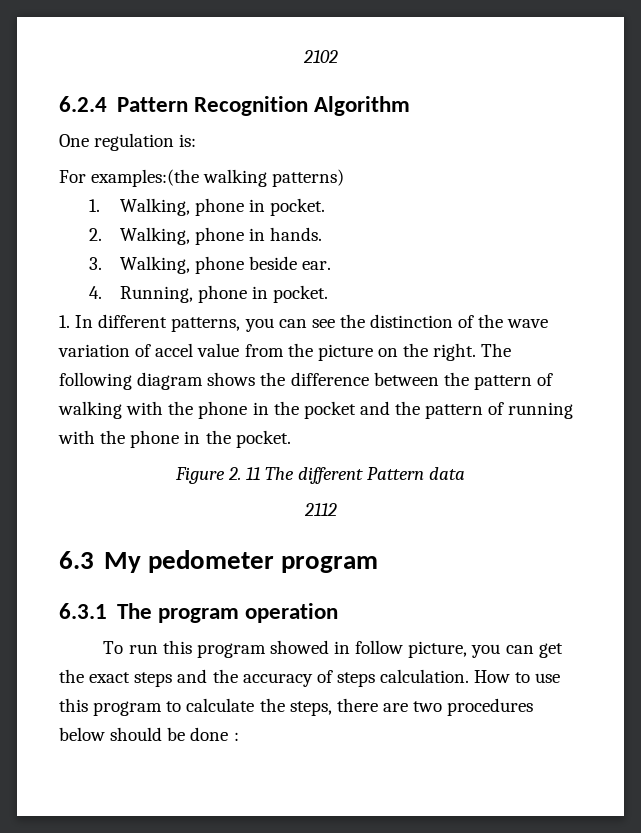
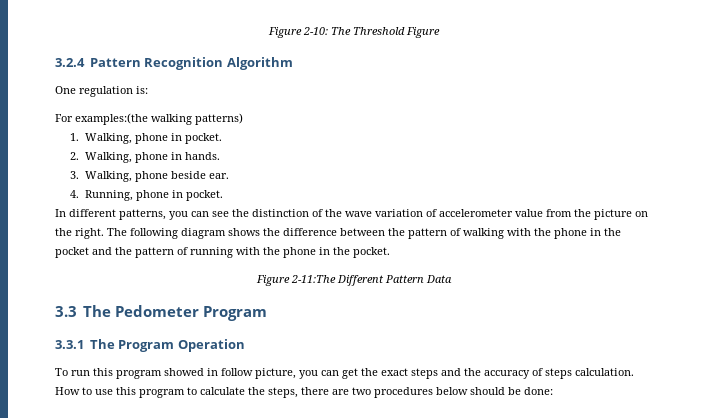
- 2102
- 6.2.4 Pattern Recognition Algorithm
+ Figure 2-10: The Threshold Figure
+ 3.2.4 Pattern Recognition Algorithm
- 1. In different patterns, you can see the distinction of the wave variation of accel value from the picture on the right.
+ In different patterns, you can see the distinction of the wave variation of accelerometer value from the picture on the right.
- Figure 2. 11 The different Pattern data
- 2112
- 6.3 My pedometer program
- 6.3.1 The program operation
+ Figure 2-11:The Different Pattern Data
+ 3.3 The Pedometer Program
+ 3.3.1 The Program Operation
- How to use this program to calculate the steps, there are two procedures below should be done :
+ How to use this program to calculate the steps, there are two procedures below should be done:

